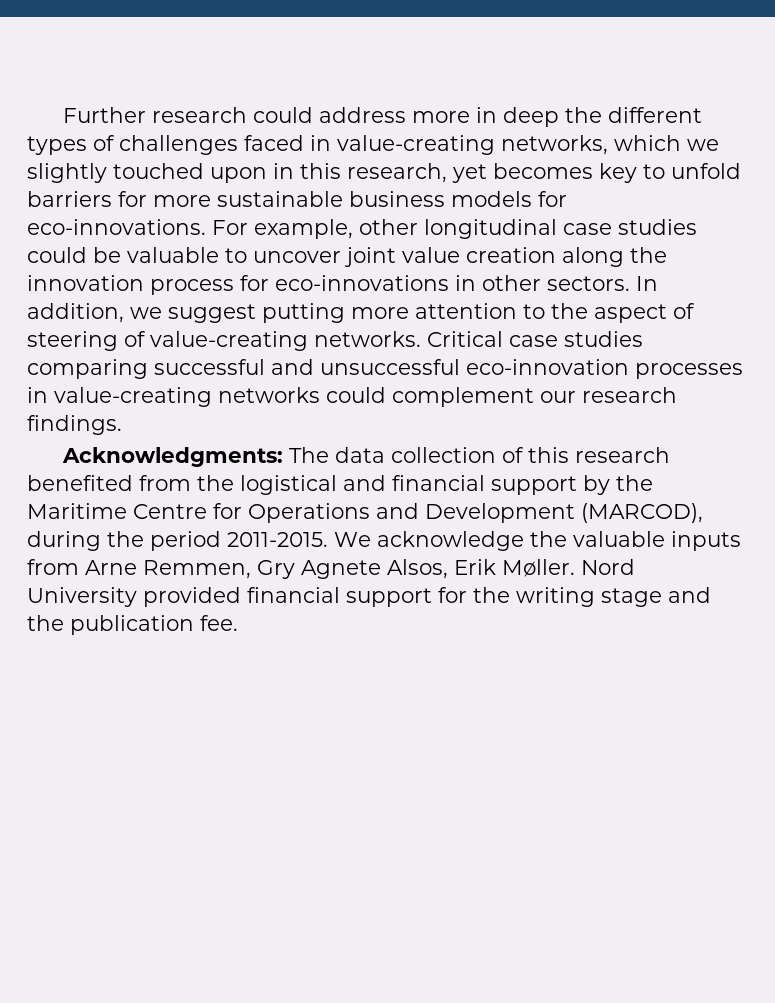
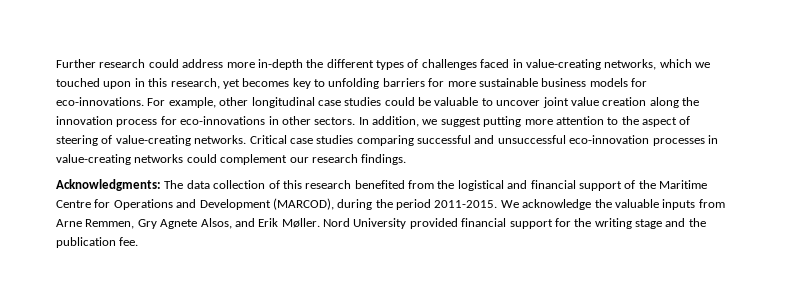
- Further research could address more in deep the different types of challenges faced in value-creating networks, which we slightly touched upon in this research, yet becomes key to unfold barriers for more sustainable business models for eco-innovations.
+ Further research could address more in-depth the different types of challenges faced in value-creating networks, which we touched upon in this research, yet becomes key to unfolding barriers for more sustainable business models for eco-innovations.
- Acknowledgments: The data collection of this research benefited from the logistical and financial support by the Maritime Centre for Operations and Development (MARCOD), during the period 2011-2015.
+ Acknowledgments: The data collection of this research benefited from the logistical and financial support of the Maritime Centre for Operations and Development (MARCOD), during the period 2011-2015.
- We acknowledge the valuable inputs from Arne Remmen, Gry Agnete Alsos, Erik Møller.
+ We acknowledge the valuable inputs from Arne Remmen, Gry Agnete Alsos, and Erik Møller.

